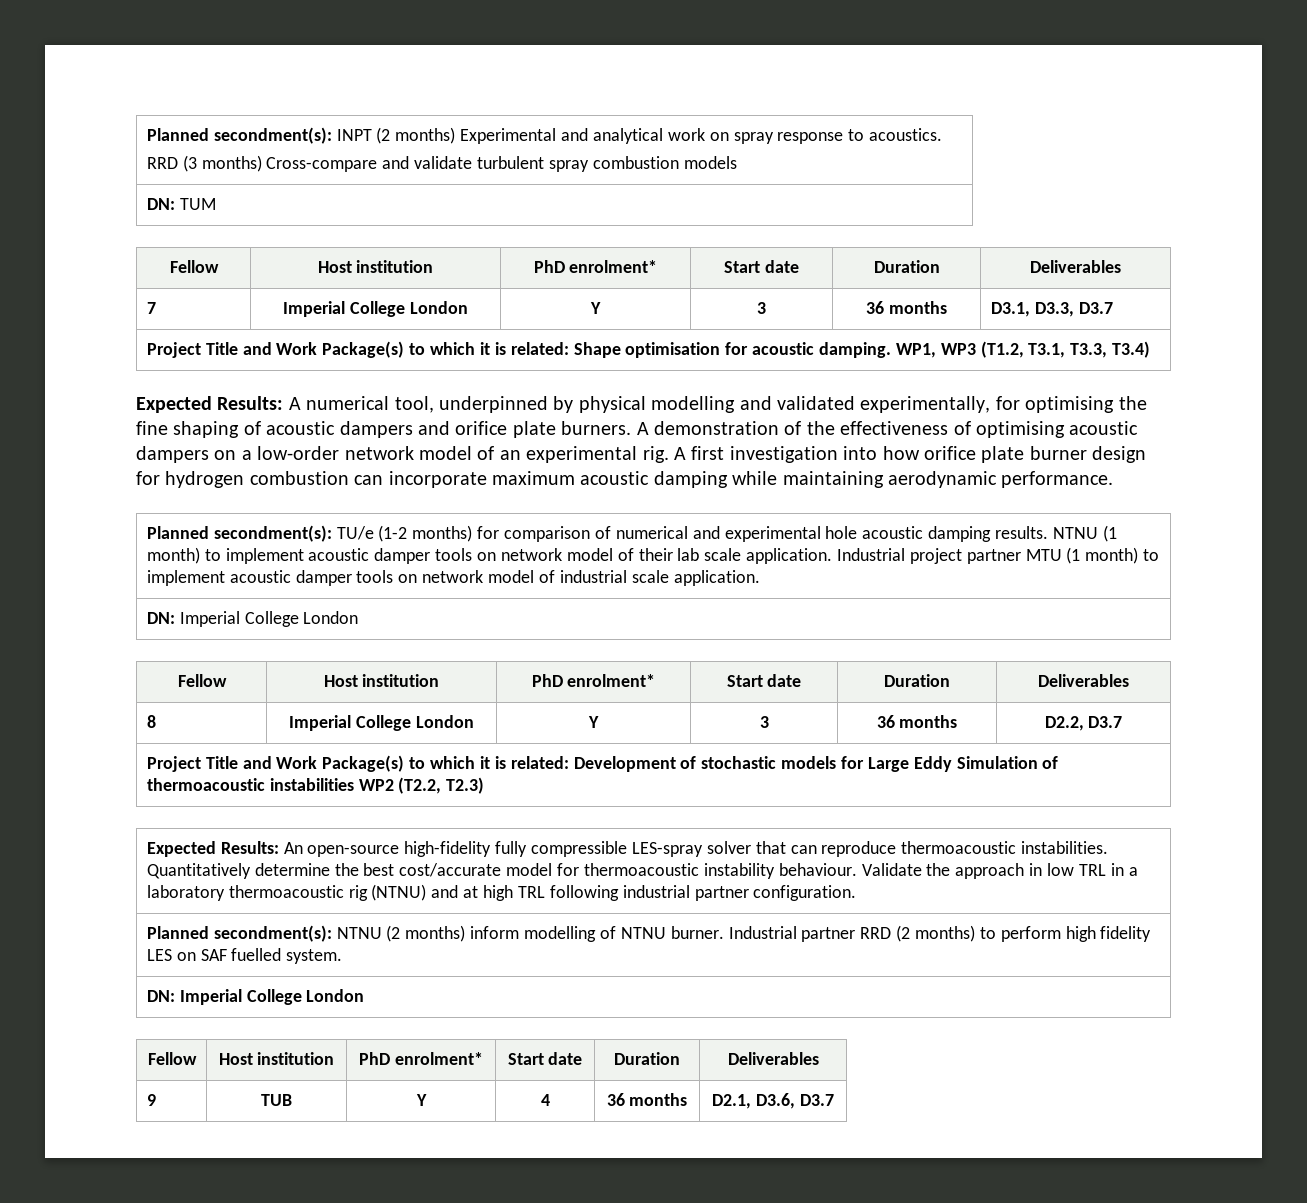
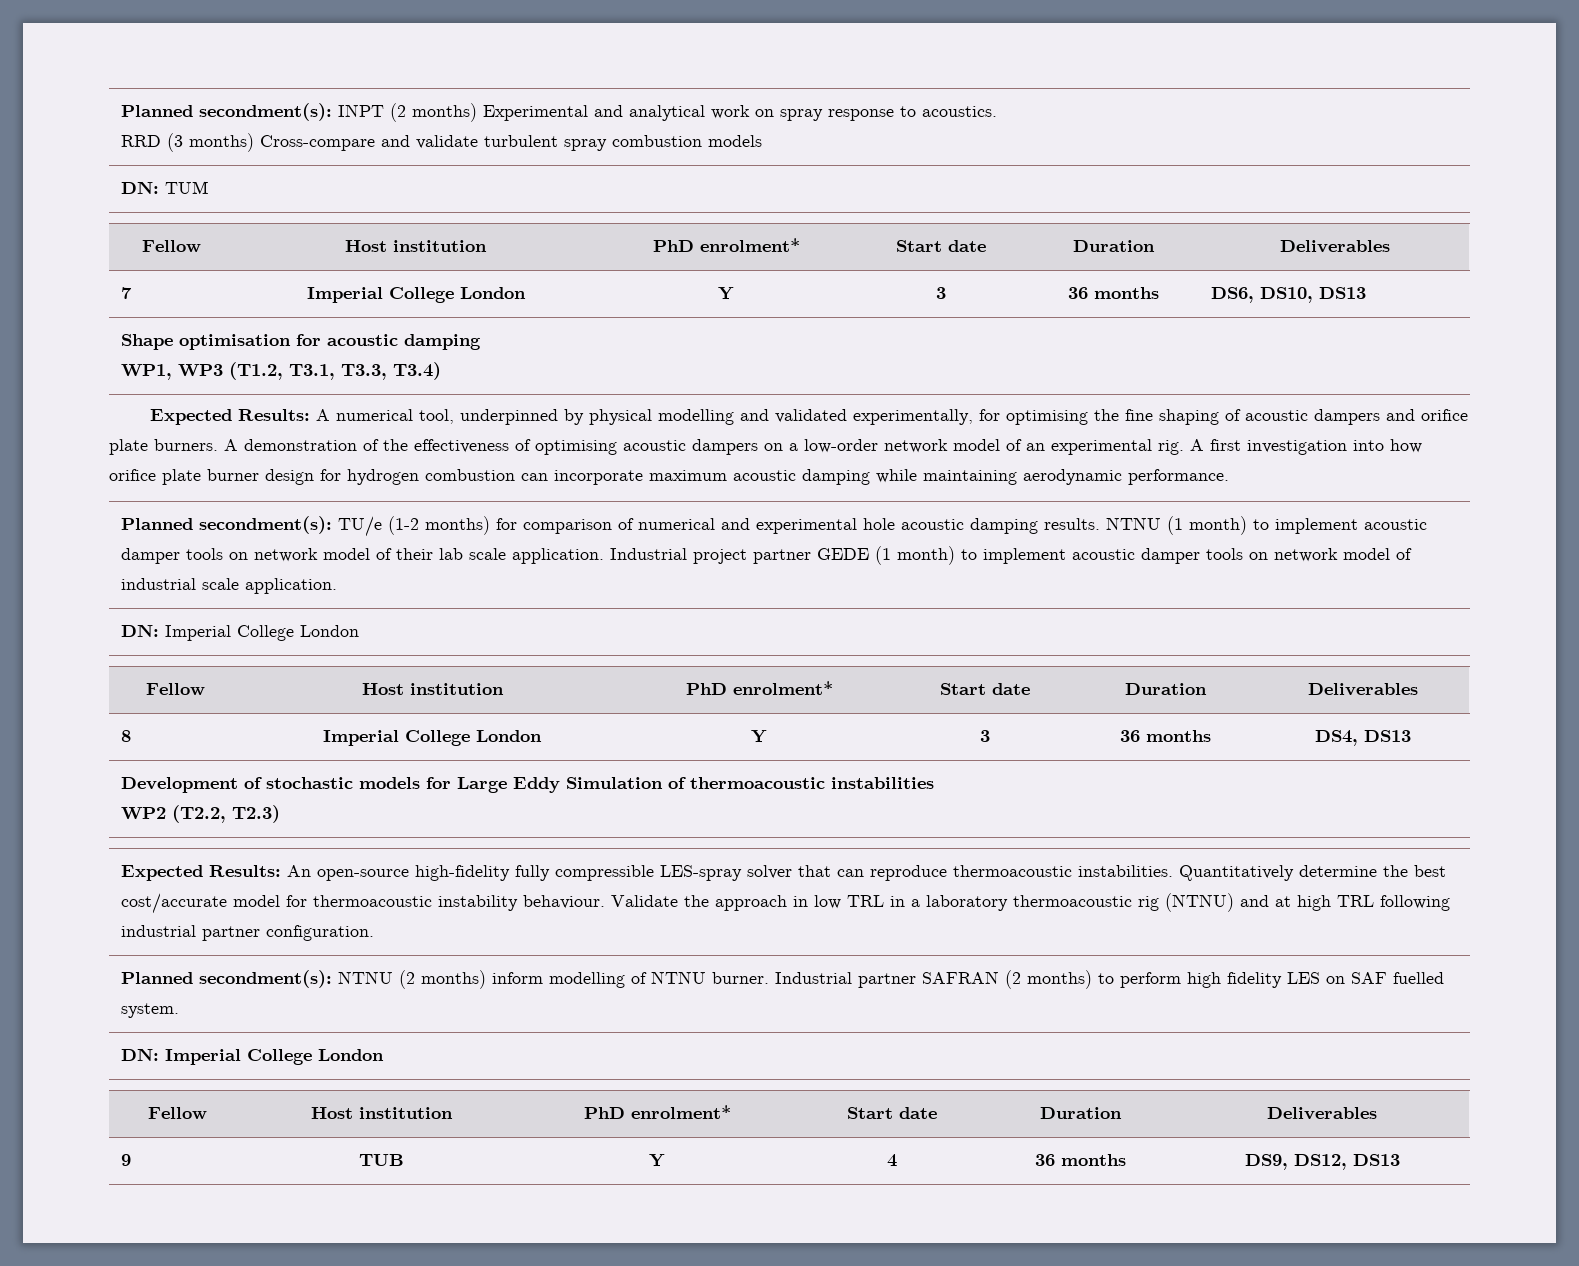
- 7 | Imperial College London | Y | 3 | 36 months | D3.1, D3.3, D3.7
- Project Title and Work Package(s) to which it is related: Shape optimisation for acoustic damping. WP1, WP3 (T1.2, T3.1, T3.3, T3.4)
+ 7 | Imperial College London | Y | 3 | 36 months | DS6, DS10, DS13
+ Shape optimisation for acoustic damping
+ WP1, WP3 (T1.2, T3.1, T3.3, T3.4)
- Industrial project partner MTU (1 month) to implement acoustic damper tools on network model of industrial scale application.
+ Industrial project partner GEDE (1 month) to implement acoustic damper tools on network model of industrial scale application.
- 8 | Imperial College London | Y | 3 | 36 months | D2.2, D3.7
- Project Title and Work Package(s) to which it is related: Development of stochastic models for Large Eddy Simulation of thermoacoustic instabilities WP2 (T2.2, T2.3)
+ 8 | Imperial College London | Y | 3 | 36 months | DS4, DS13
+ Development of stochastic models for Large Eddy Simulation of thermoacoustic instabilities
+ WP2 (T2.2, T2.3)
- Planned secondment(s): NTNU (2 months) inform modelling of NTNU burner. Industrial partner RRD (2 months) to perform high fidelity LES on SAF fuelled system.
+ Planned secondment(s): NTNU (2 months) inform modelling of NTNU burner. Industrial partner SAFRAN (2 months) to perform high fidelity LES on SAF fuelled system.
- 9 | TUB | Y | 4 | 36 months | D2.1, D3.6, D3.7
+ 9 | TUB | Y | 4 | 36 months | DS9, DS12, DS13

